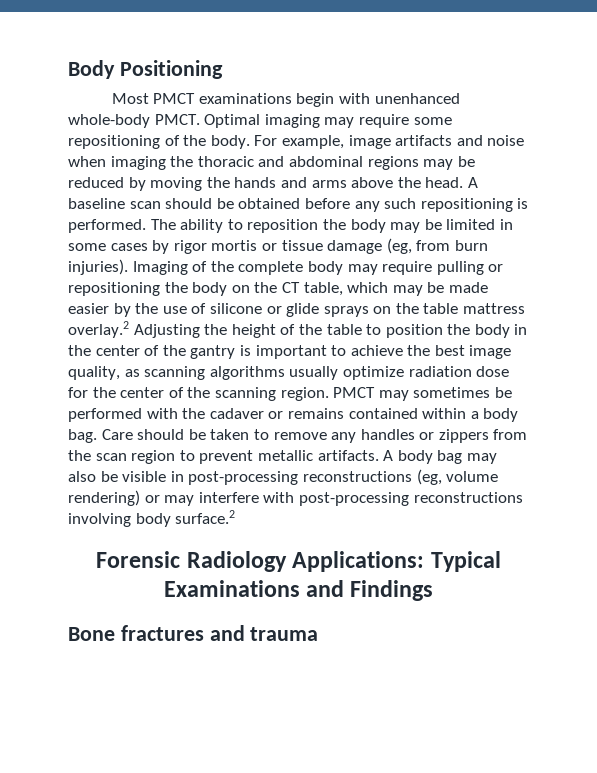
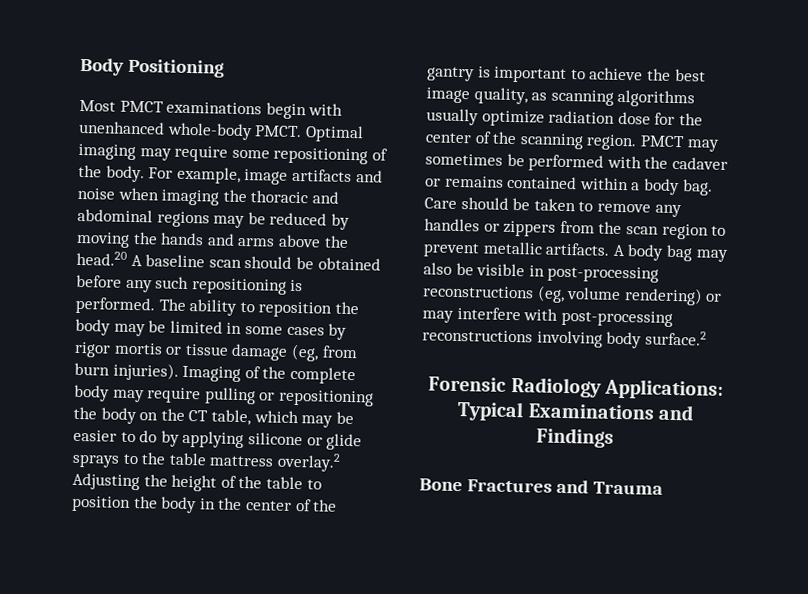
- For example, image artifacts and noise when imaging the thoracic and abdominal regions may be reduced by moving the hands and arms above the head. A baseline scan should be obtained before any such repositioning is performed.
+ For example, image artifacts and noise when imaging the thoracic and abdominal regions may be reduced by moving the hands and arms above the head.20 A baseline scan should be obtained before any such repositioning is performed.
- Imaging of the complete body may require pulling or repositioning the body on the CT table, which may be made easier by the use of silicone or glide sprays on the table mattress overlay.2 Adjusting the height of the table to position the body in the center of the gantry is important to achieve the best image quality, as scanning algorithms usually optimize radiation dose for the center of the scanning region.
+ Imaging of the complete body may require pulling or repositioning the body on the CT table, which may be easier to do by applying silicone or glide sprays to the table mattress overlay.2 Adjusting the height of the table to position the body in the center of the gantry is important to achieve the best image quality, as scanning algorithms usually optimize radiation dose for the center of the scanning region.
- Bone fractures and trauma
+ Bone Fractures and Trauma

